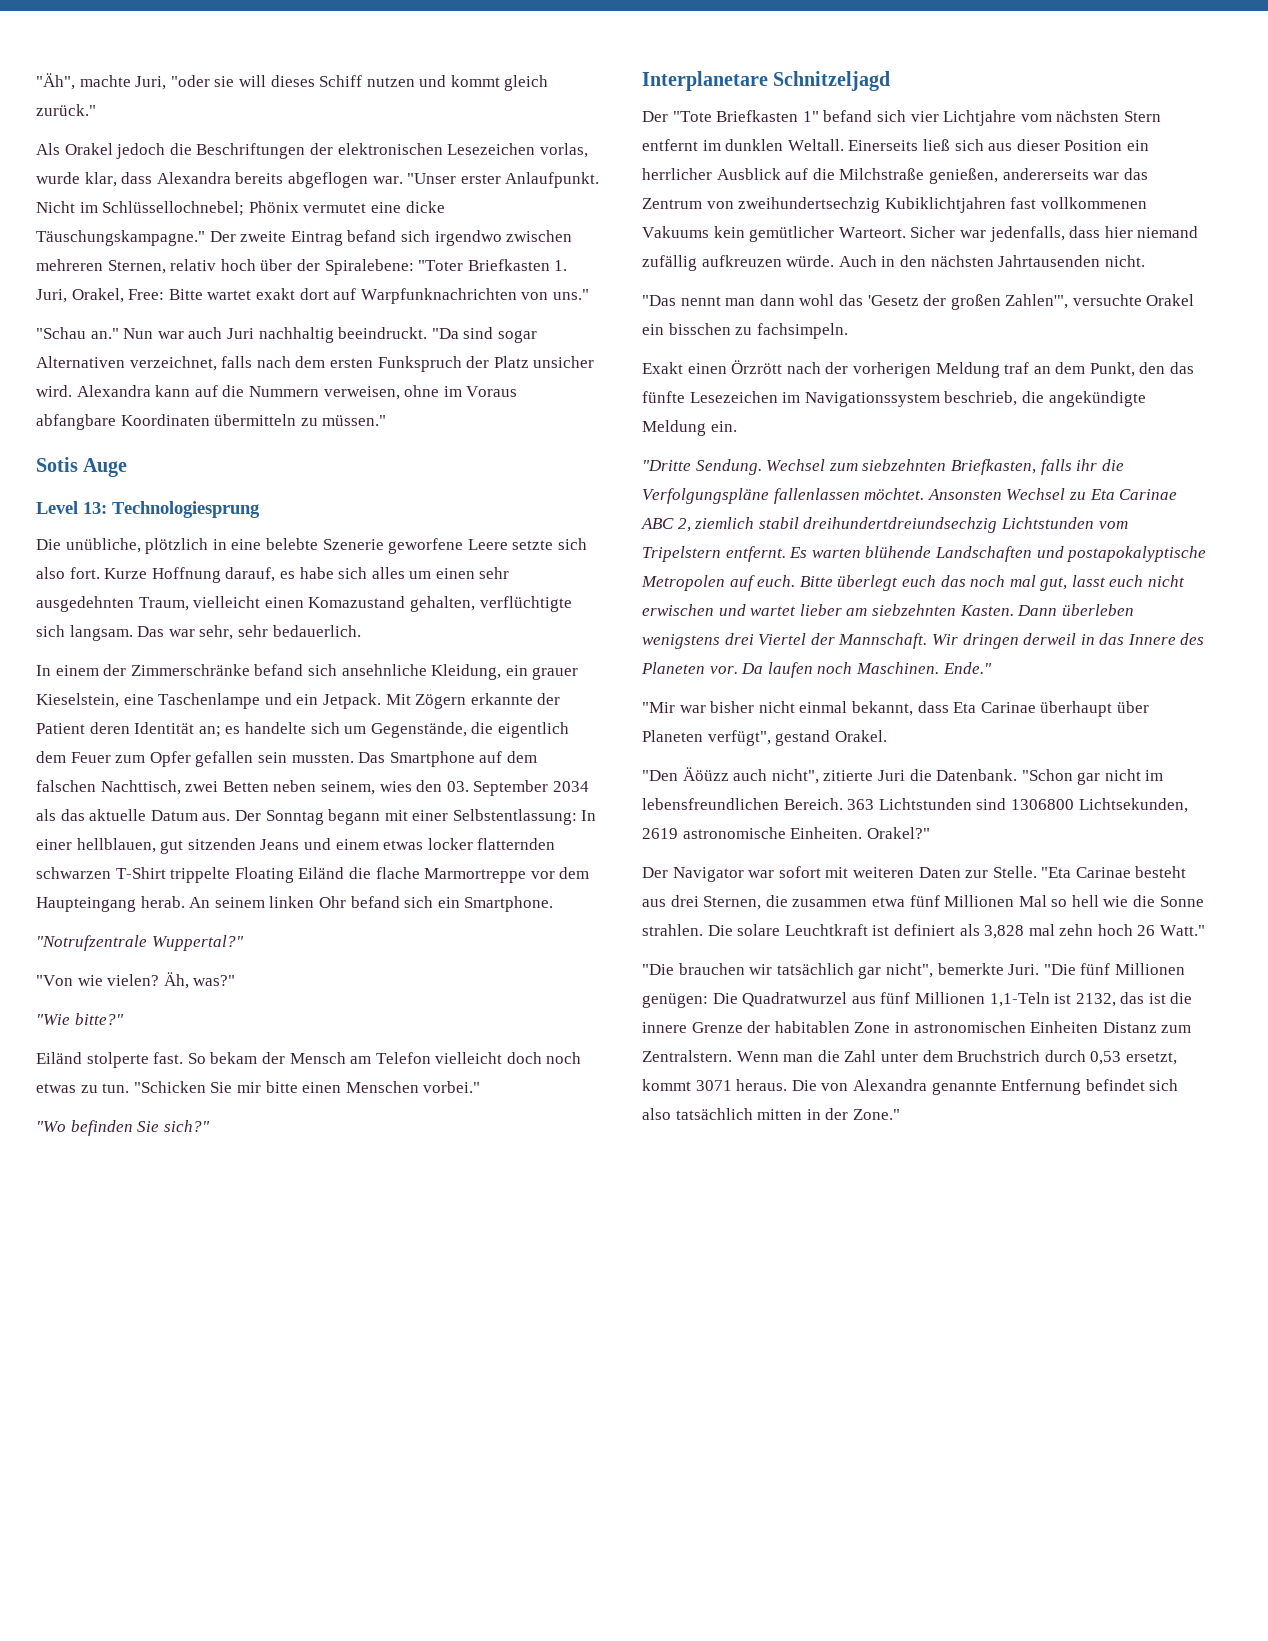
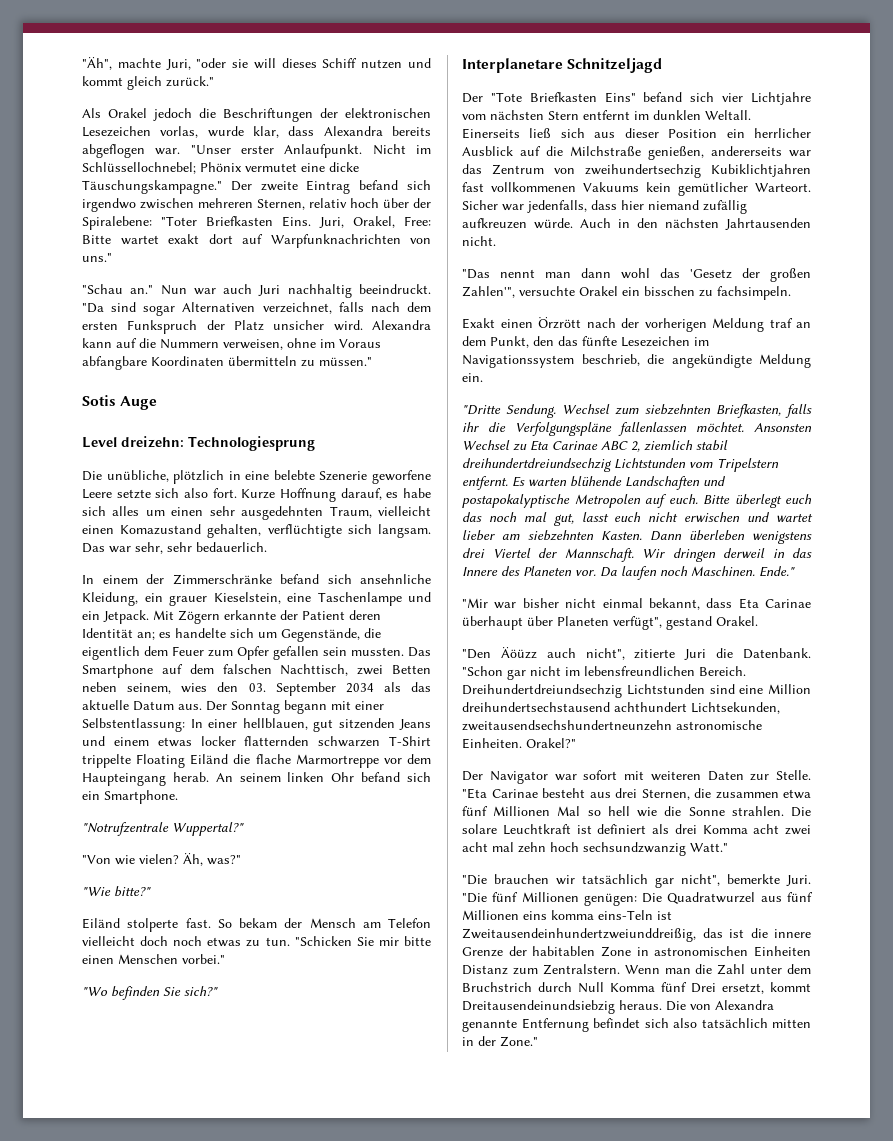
- Der zweite Eintrag befand sich irgendwo zwischen mehreren Sternen, relativ hoch über der Spiralebene: "Toter Briefkasten 1. Juri, Orakel, Free: Bitte wartet exakt dort auf Warpfunknachrichten von uns."
+ Der zweite Eintrag befand sich irgendwo zwischen mehreren Sternen, relativ hoch über der Spiralebene: "Toter Briefkasten Eins. Juri, Orakel, Free: Bitte wartet exakt dort auf Warpfunknachrichten von uns."
- Level 13: Technologiesprung
+ Level dreizehn: Technologiesprung
- Der "Tote Briefkasten 1" befand sich vier Lichtjahre vom nächsten Stern entfernt im dunklen Weltall.
+ Der "Tote Briefkasten Eins" befand sich vier Lichtjahre vom nächsten Stern entfernt im dunklen Weltall.
- 363 Lichtstunden sind 1306800 Lichtsekunden, 2619 astronomische Einheiten.
+ Dreihundertdreiundsechzig Lichtstunden sind eine Million dreihundertsechstausend achthundert Lichtsekunden, zweitausendsechshundertneunzehn astronomische Einheiten.
- Die solare Leuchtkraft ist definiert als 3,828 mal zehn hoch 26 Watt."
+ Die solare Leuchtkraft ist definiert als drei Komma acht zwei acht mal zehn hoch sechsundzwanzig Watt."
- "Die fünf Millionen genügen: Die Quadratwurzel aus fünf Millionen 1,1-Teln ist 2132, das ist die innere Grenze der habitablen Zone in astronomischen Einheiten Distanz zum Zentralstern.
+ "Die fünf Millionen genügen: Die Quadratwurzel aus fünf Millionen eins komma eins-Teln ist Zweitausendeinhundertzweiunddreißig, das ist die innere Grenze der habitablen Zone in astronomischen Einheiten Distanz zum Zentralstern.
- Wenn man die Zahl unter dem Bruchstrich durch 0,53 ersetzt, kommt 3071 heraus.
+ Wenn man die Zahl unter dem Bruchstrich durch Null Komma fünf Drei ersetzt, kommt Dreitausendeinundsiebzig heraus.

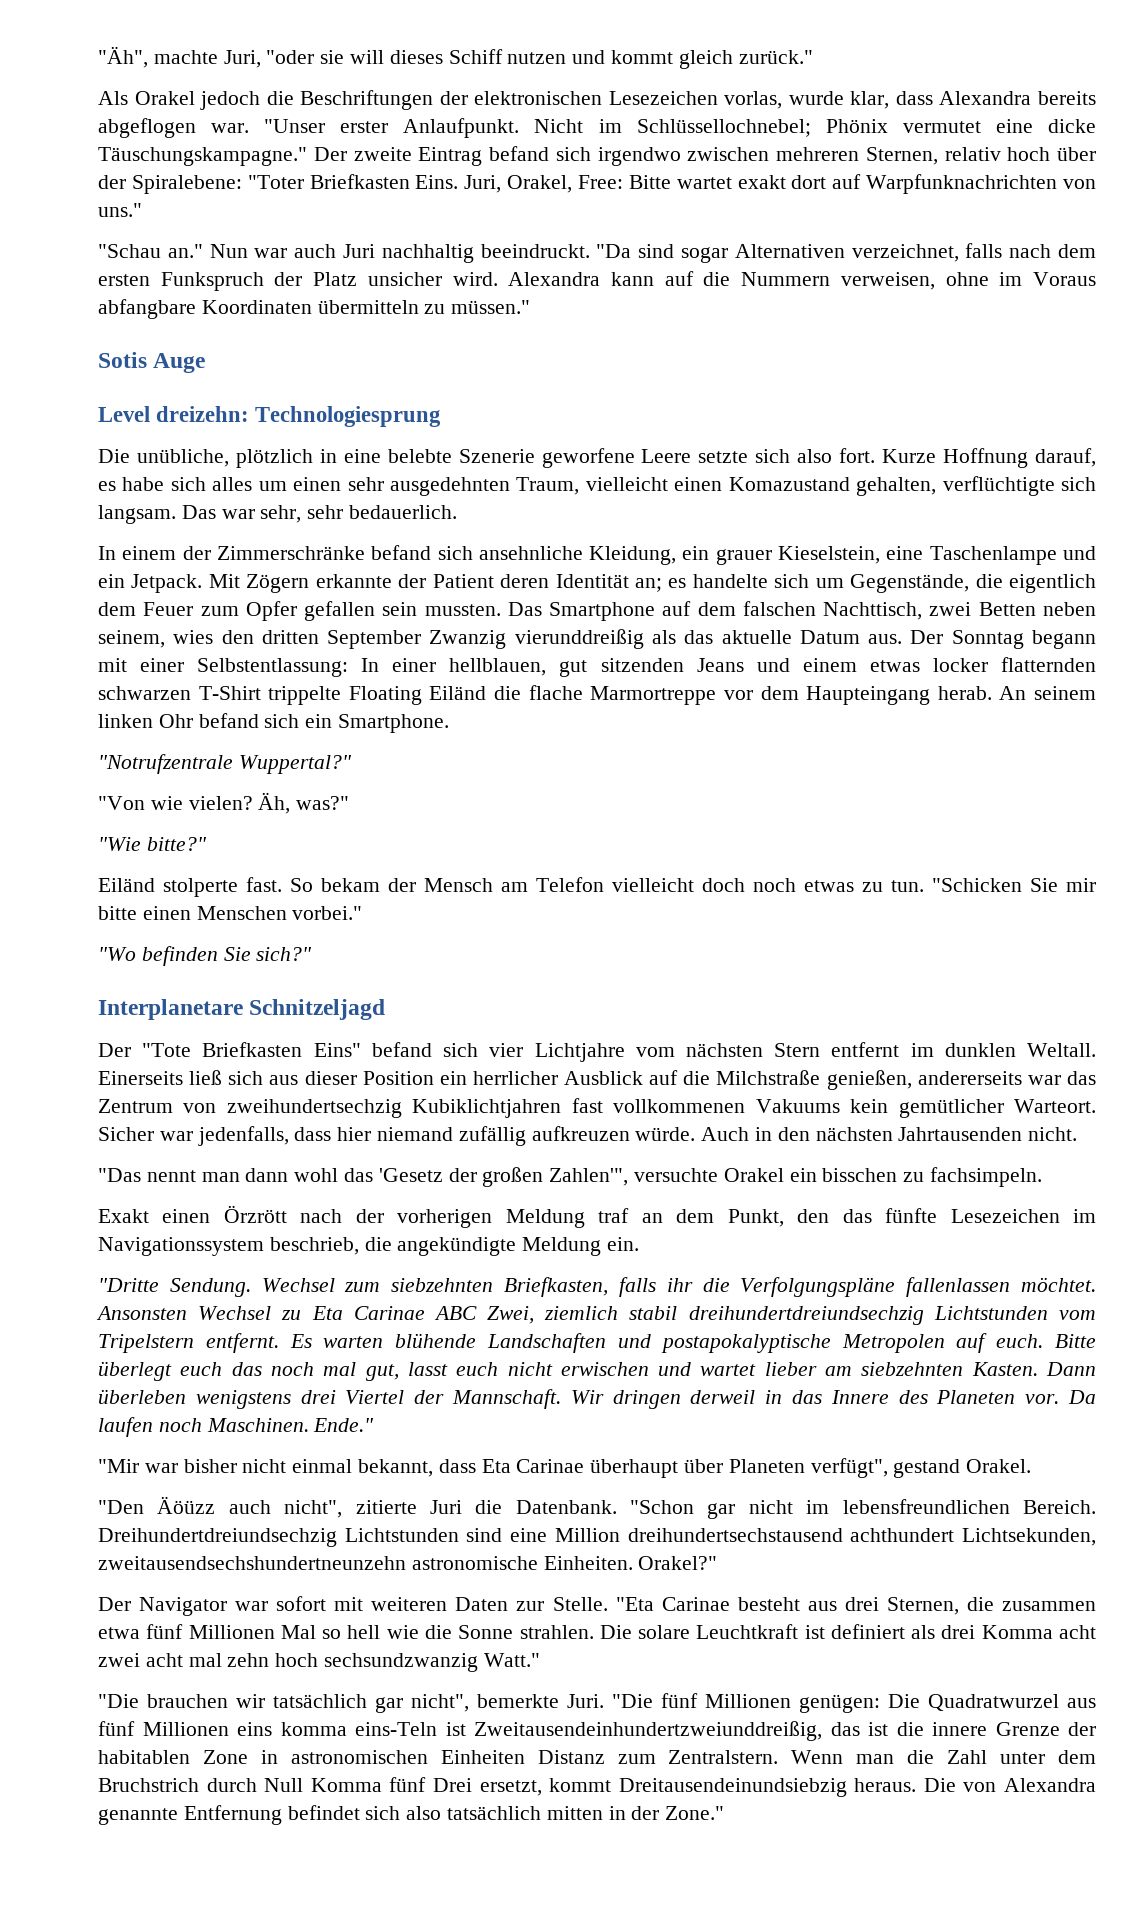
- Das Smartphone auf dem falschen Nachttisch, zwei Betten neben seinem, wies den 03. September 2034 als das aktuelle Datum aus.
+ Das Smartphone auf dem falschen Nachttisch, zwei Betten neben seinem, wies den dritten September Zwanzig vierunddreißig als das aktuelle Datum aus.
- Ansonsten Wechsel zu Eta Carinae ABC 2, ziemlich stabil dreihundertdreiundsechzig Lichtstunden vom Tripelstern entfernt.
+ Ansonsten Wechsel zu Eta Carinae ABC Zwei, ziemlich stabil dreihundertdreiundsechzig Lichtstunden vom Tripelstern entfernt.

